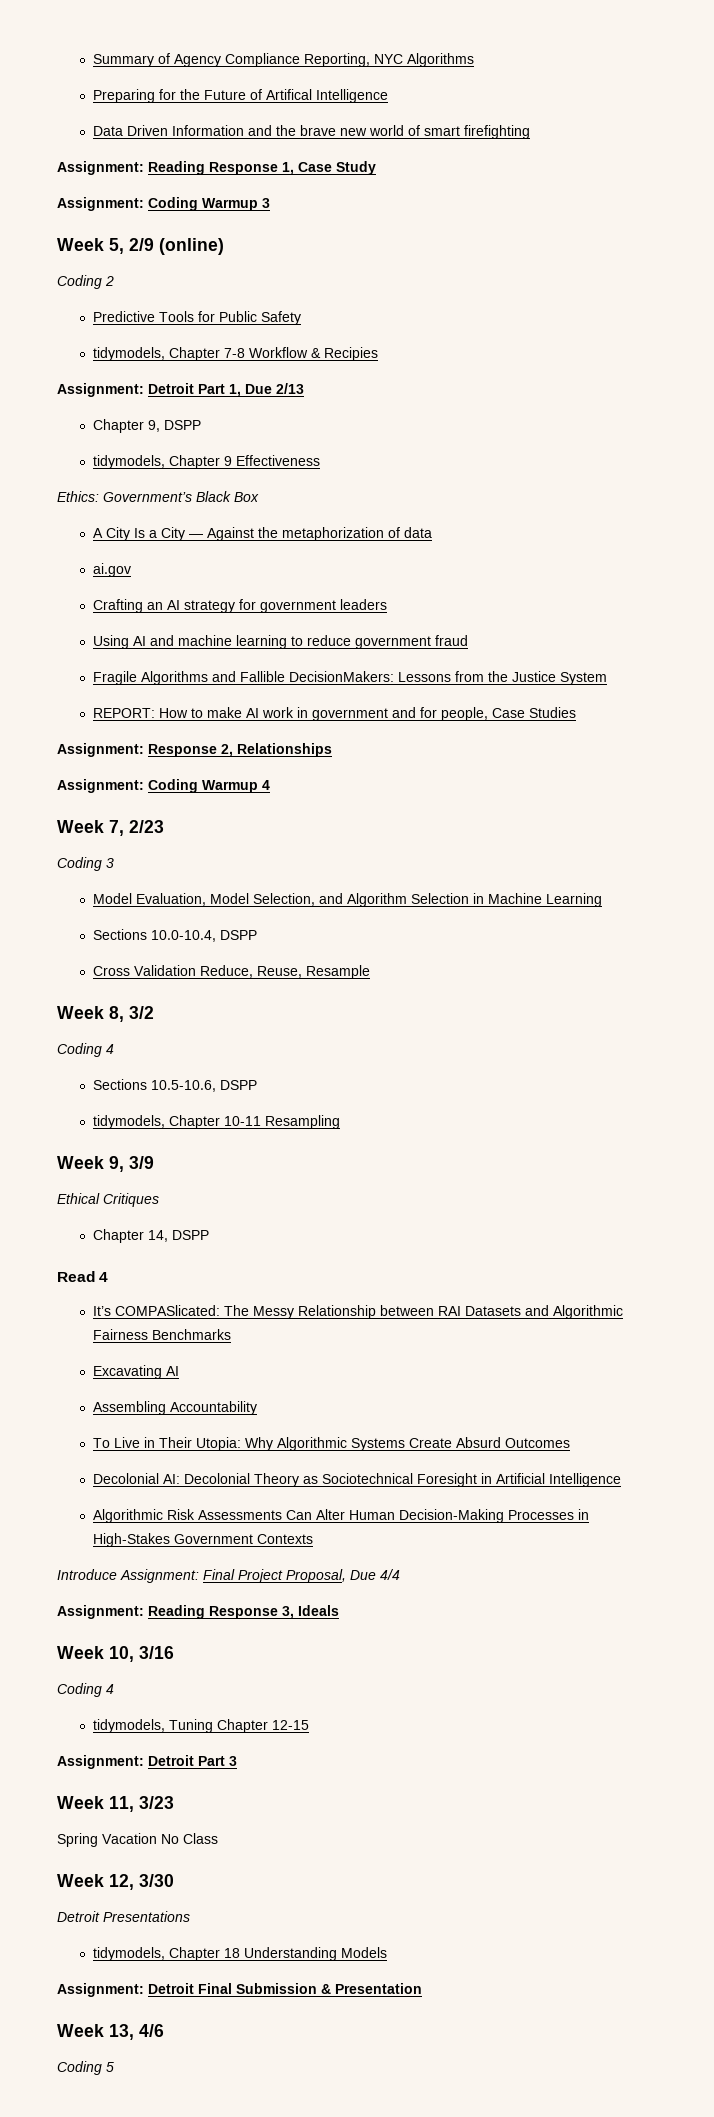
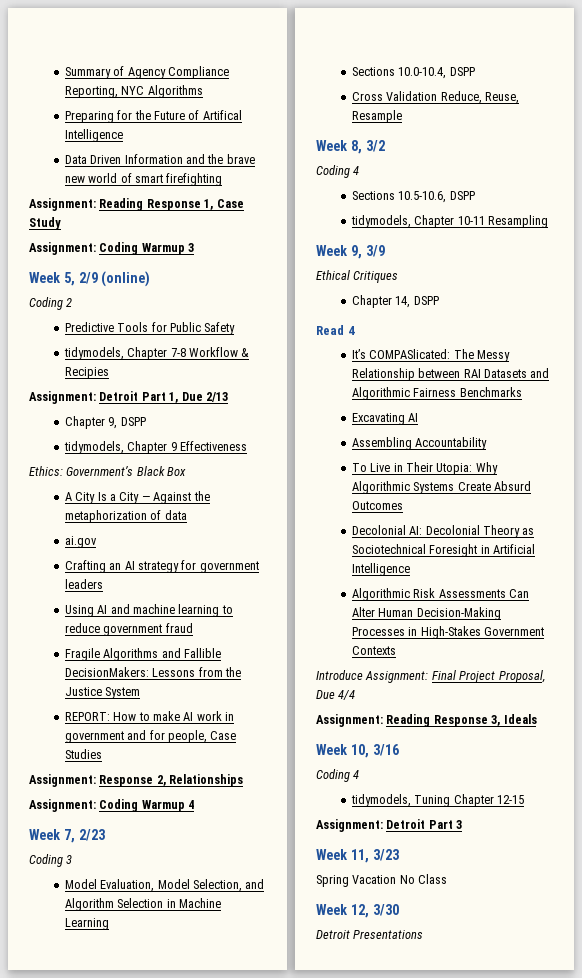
- tidymodels, Chapter 18 Understanding Models
- Assignment: Detroit Final Submission & Presentation
- Week 13, 4/6
- Coding 5

